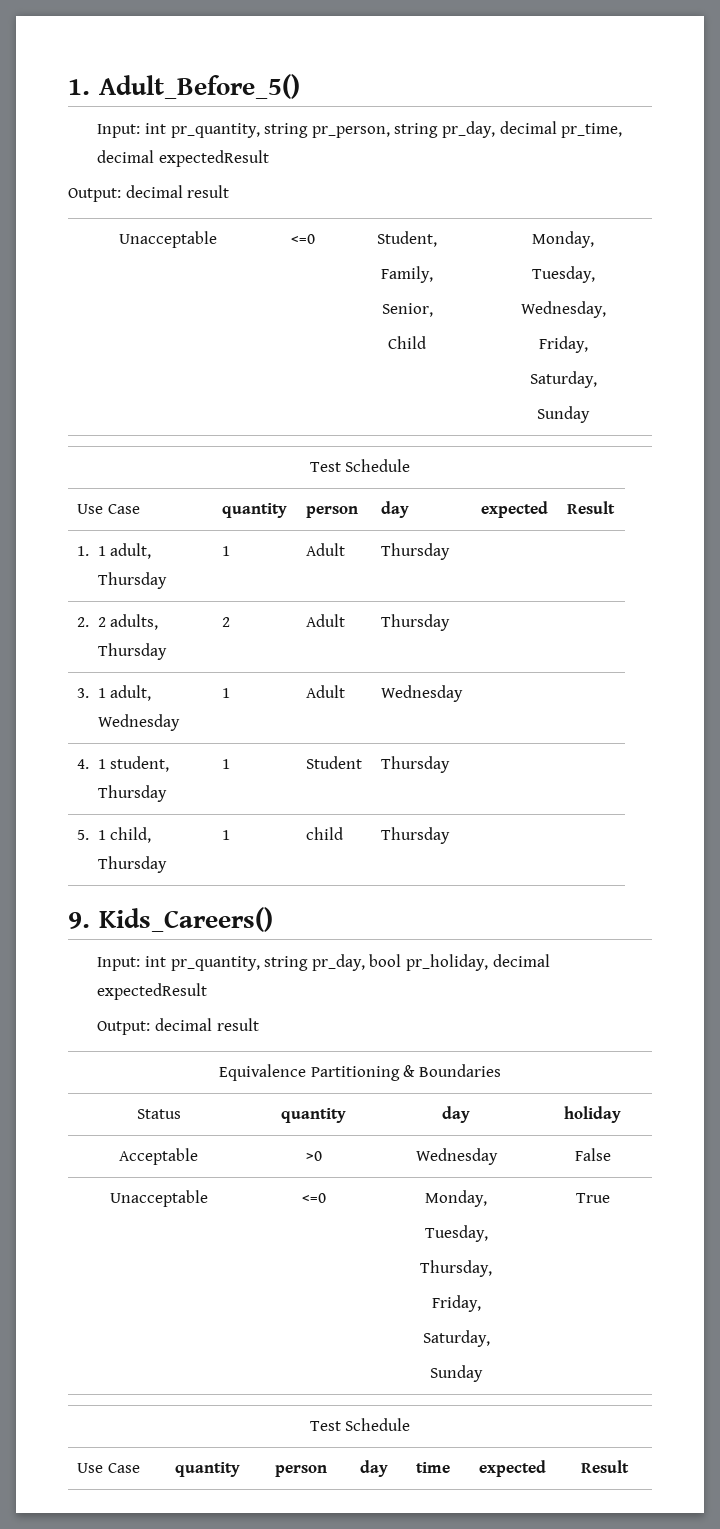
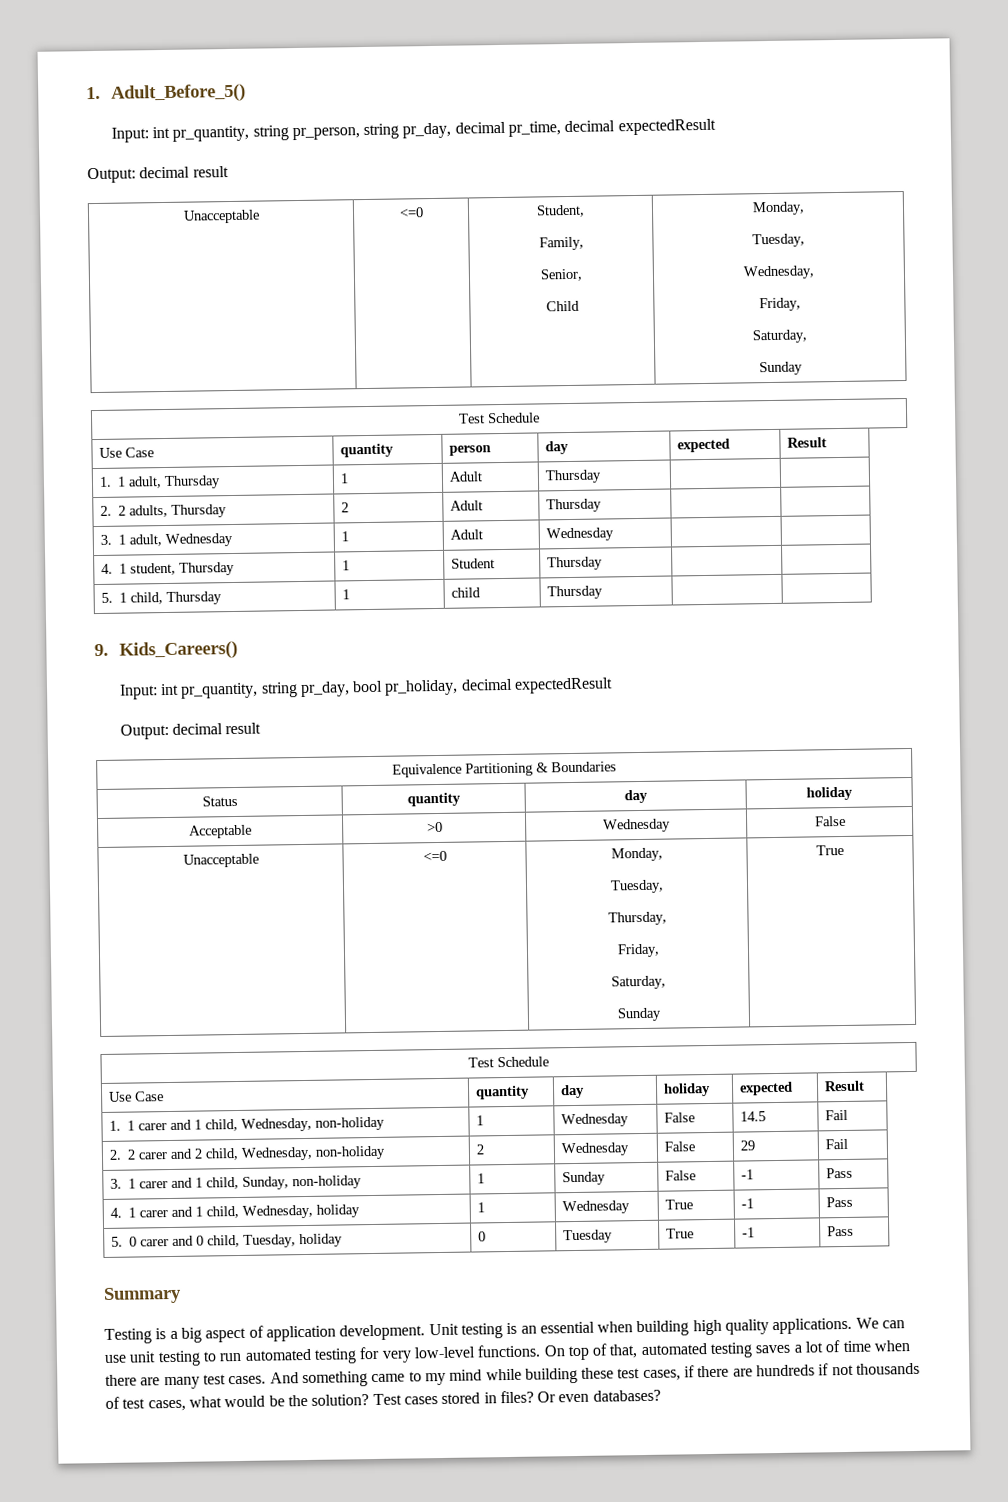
- Use Case | quantity | person | day | time | expected | Result
+ Use Case | quantity | day | holiday | expected | Result
+ 1. 1 carer and 1 child, Wednesday, non-holiday | 1 | Wednesday | False | 14.5 | Fail
+ 2. 2 carer and 2 child, Wednesday, non-holiday | 2 | Wednesday | False | 29 | Fail
+ 3. 1 carer and 1 child, Sunday, non-holiday | 1 | Sunday | False | -1 | Pass
+ 4. 1 carer and 1 child, Wednesday, holiday | 1 | Wednesday | True | -1 | Pass
+ 5. 0 carer and 0 child, Tuesday, holiday | 0 | Tuesday | True | -1 | Pass
+ Summary
+ Testing is a big aspect of application development. Unit testing is an essential when building high quality applications. We can use unit testing to run automated testing for very low-level functions. On top of that, automated testing saves a lot of time when there are many test cases. And something came to my mind while building these test cases, if there are hundreds if not thousands of test cases, what would be the solution? Test cases stored in files? Or even databases?

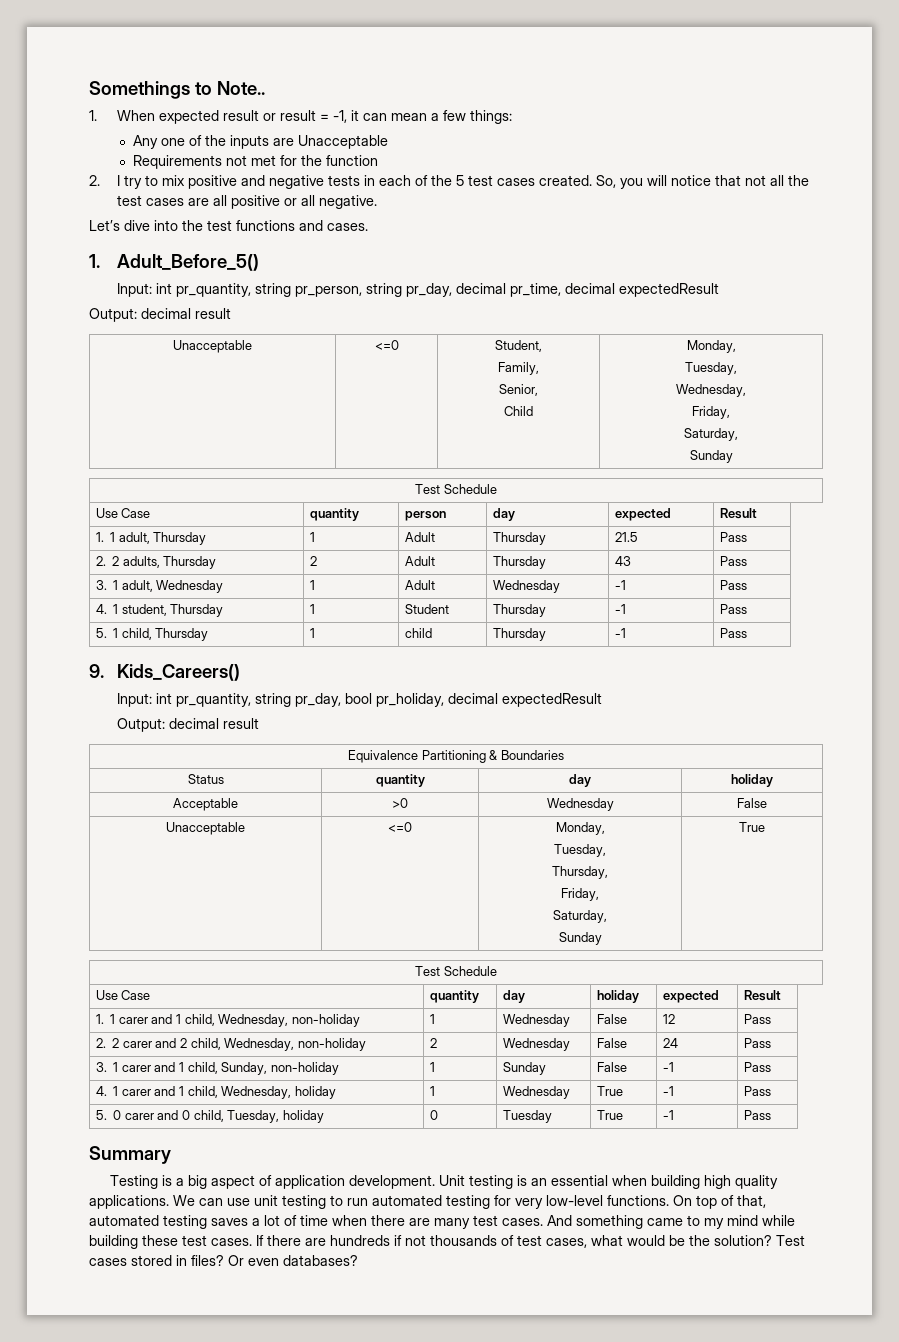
+ Somethings to Note..
+ 1. When expected result or result = -1, it can mean a few things:
+ Any one of the inputs are Unacceptable
+ Requirements not met for the function
+ 2. I try to mix positive and negative tests in each of the 5 test cases created. So, you will notice that not all the test cases are all positive or all negative.
+ Let’s dive into the test functions and cases.
- 1. 1 adult, Thursday | 1 | Adult | Thursday | |
+ 1. 1 adult, Thursday | 1 | Adult | Thursday | 21.5 | Pass
- 2. 2 adults, Thursday | 2 | Adult | Thursday | |
+ 2. 2 adults, Thursday | 2 | Adult | Thursday | 43 | Pass
- 3. 1 adult, Wednesday | 1 | Adult | Wednesday | |
+ 3. 1 adult, Wednesday | 1 | Adult | Wednesday | -1 | Pass
- 4. 1 student, Thursday | 1 | Student | Thursday | |
+ 4. 1 student, Thursday | 1 | Student | Thursday | -1 | Pass
- 5. 1 child, Thursday | 1 | child | Thursday | |
+ 5. 1 child, Thursday | 1 | child | Thursday | -1 | Pass
- 1. 1 carer and 1 child, Wednesday, non-holiday | 1 | Wednesday | False | 14.5 | Fail
+ 1. 1 carer and 1 child, Wednesday, non-holiday | 1 | Wednesday | False | 12 | Pass
- 2. 2 carer and 2 child, Wednesday, non-holiday | 2 | Wednesday | False | 29 | Fail
+ 2. 2 carer and 2 child, Wednesday, non-holiday | 2 | Wednesday | False | 24 | Pass
- And something came to my mind while building these test cases, if there are hundreds if not thousands of test cases, what would be the solution?
+ And something came to my mind while building these test cases. If there are hundreds if not thousands of test cases, what would be the solution?

